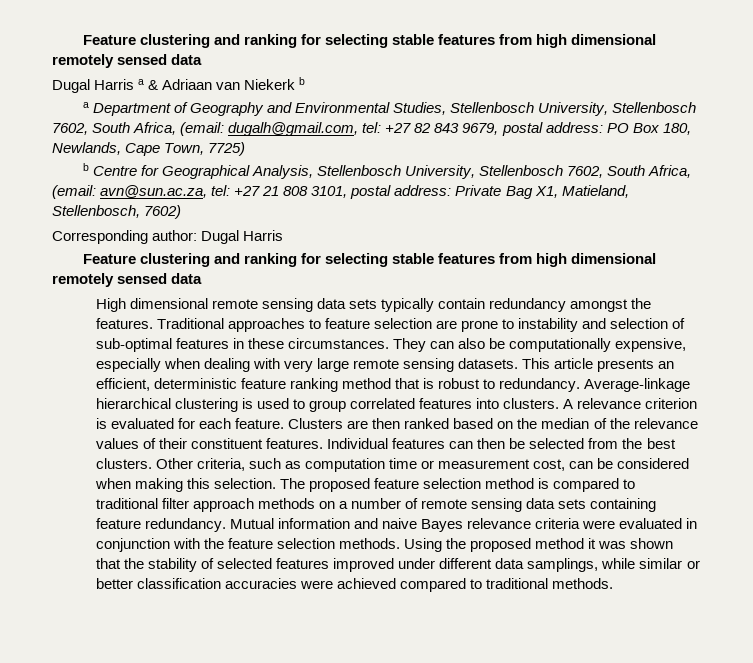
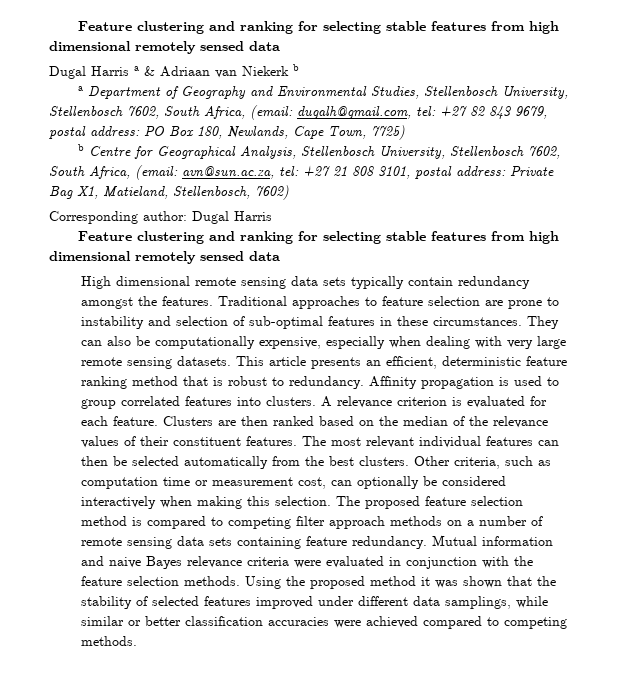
- Average-linkage hierarchical clustering is used to group correlated features into clusters.
+ Affinity propagation is used to group correlated features into clusters.
- Individual features can then be selected from the best clusters.
+ The most relevant individual features can then be selected automatically from the best clusters.
- Other criteria, such as computation time or measurement cost, can be considered when making this selection.
+ Other criteria, such as computation time or measurement cost, can optionally be considered interactively when making this selection.
- The proposed feature selection method is compared to traditional filter approach methods on a number of remote sensing data sets containing feature redundancy.
+ The proposed feature selection method is compared to competing filter approach methods on a number of remote sensing data sets containing feature redundancy.
- Using the proposed method it was shown that the stability of selected features improved under different data samplings, while similar or better classification accuracies were achieved compared to traditional methods.
+ Using the proposed method it was shown that the stability of selected features improved under different data samplings, while similar or better classification accuracies were achieved compared to competing methods.

